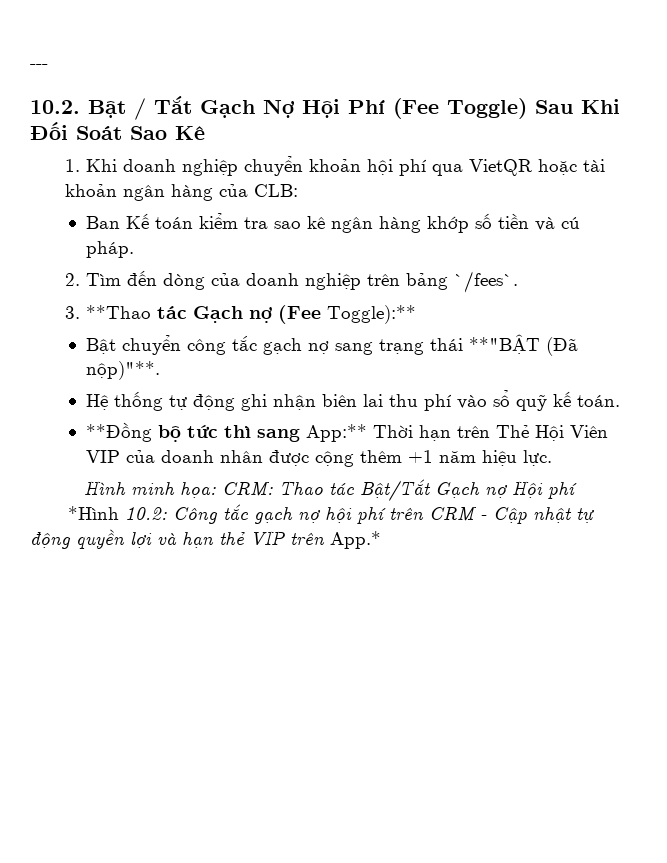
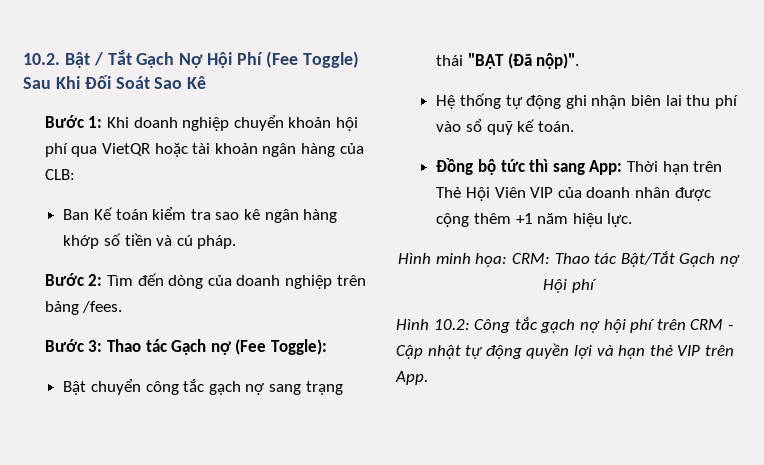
- ---
- 1. Khi doanh nghiệp chuyển khoản hội phí qua VietQR hoặc tài khoản ngân hàng của CLB:
+ Bước 1: Khi doanh nghiệp chuyển khoản hội phí qua VietQR hoặc tài khoản ngân hàng của CLB:
- 2. Tìm đến dòng của doanh nghiệp trên bảng `/fees`.
- 3. **Thao tác Gạch nợ (Fee Toggle):**
+ Bước 2: Tìm đến dòng của doanh nghiệp trên bảng /fees.
+ Bước 3: Thao tác Gạch nợ (Fee Toggle):
- Bật chuyển công tắc gạch nợ sang trạng thái **"BẬT (Đã nộp)"**.
+ Bật chuyển công tắc gạch nợ sang trạng thái "BẬT (Đã nộp)".
- **Đồng bộ tức thì sang App:** Thời hạn trên Thẻ Hội Viên VIP của doanh nhân được cộng thêm +1 năm hiệu lực.
+ Đồng bộ tức thì sang App: Thời hạn trên Thẻ Hội Viên VIP của doanh nhân được cộng thêm +1 năm hiệu lực.
- *Hình 10.2: Công tắc gạch nợ hội phí trên CRM - Cập nhật tự động quyền lợi và hạn thẻ VIP trên App.*
+ Hình 10.2: Công tắc gạch nợ hội phí trên CRM - Cập nhật tự động quyền lợi và hạn thẻ VIP trên App.

